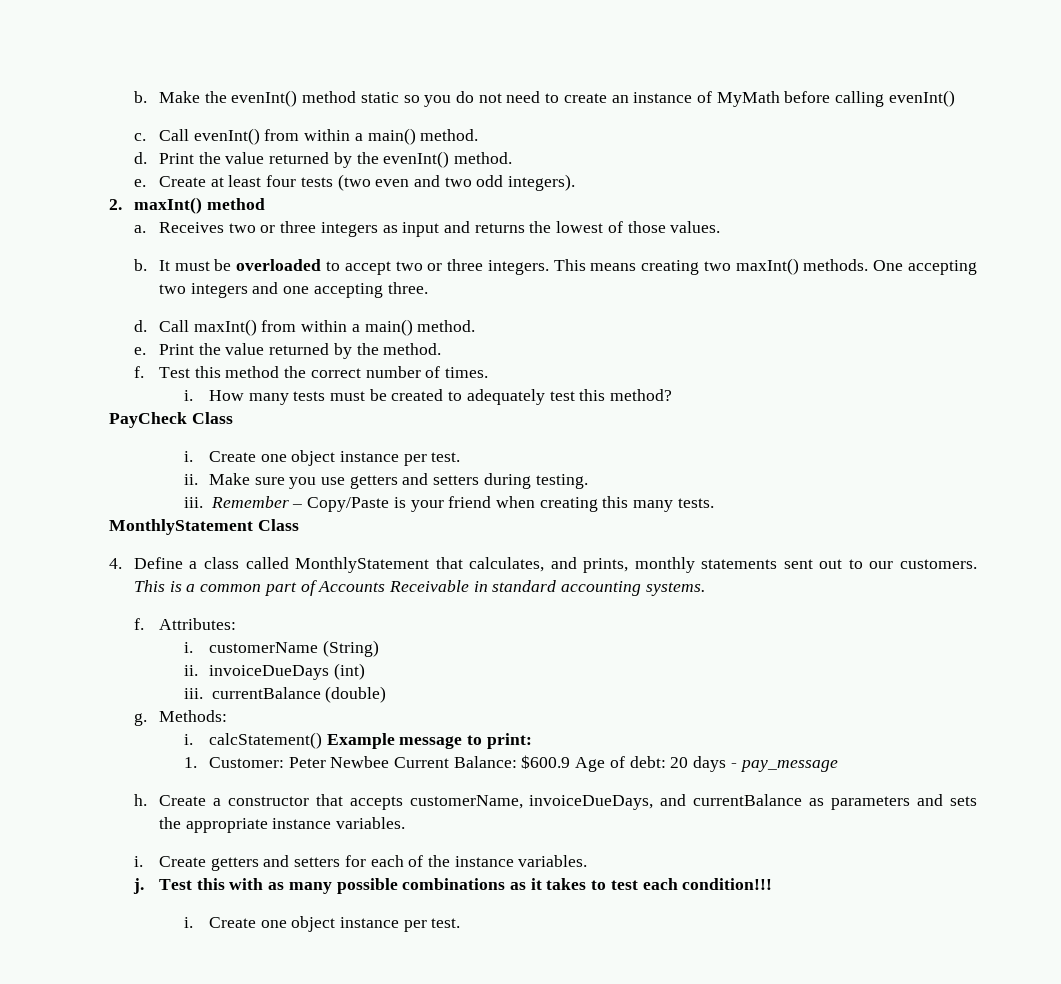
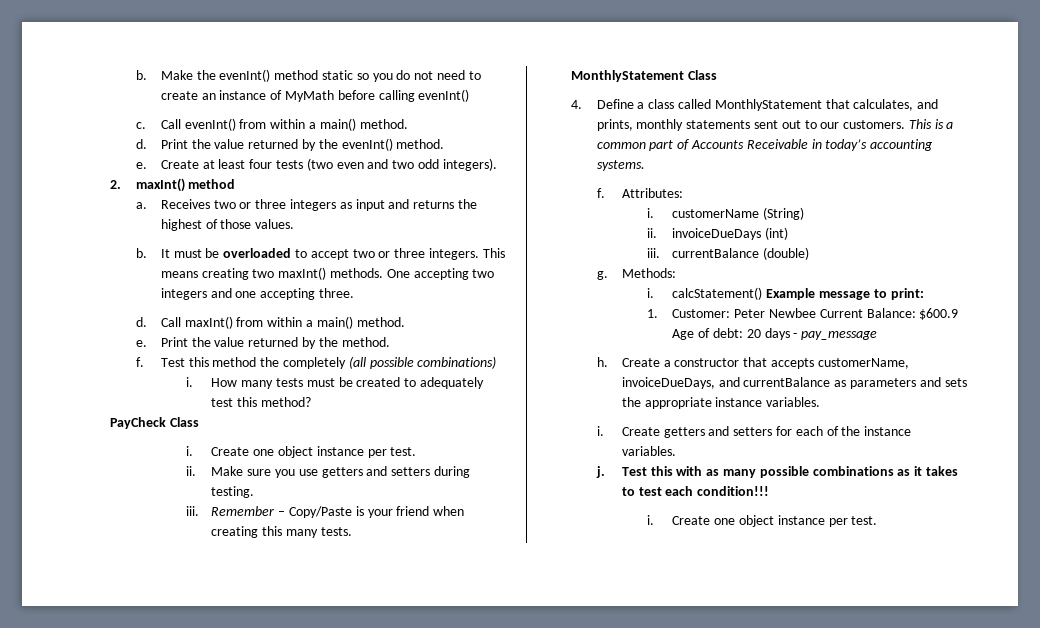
- Receives two or three integers as input and returns the lowest of those values.
+ Receives two or three integers as input and returns the highest of those values.
- Test this method the correct number of times.
+ Test this method the completely (all possible combinations)
- This is a common part of Accounts Receivable in standard accounting systems.
+ This is a common part of Accounts Receivable in today’s accounting systems.

